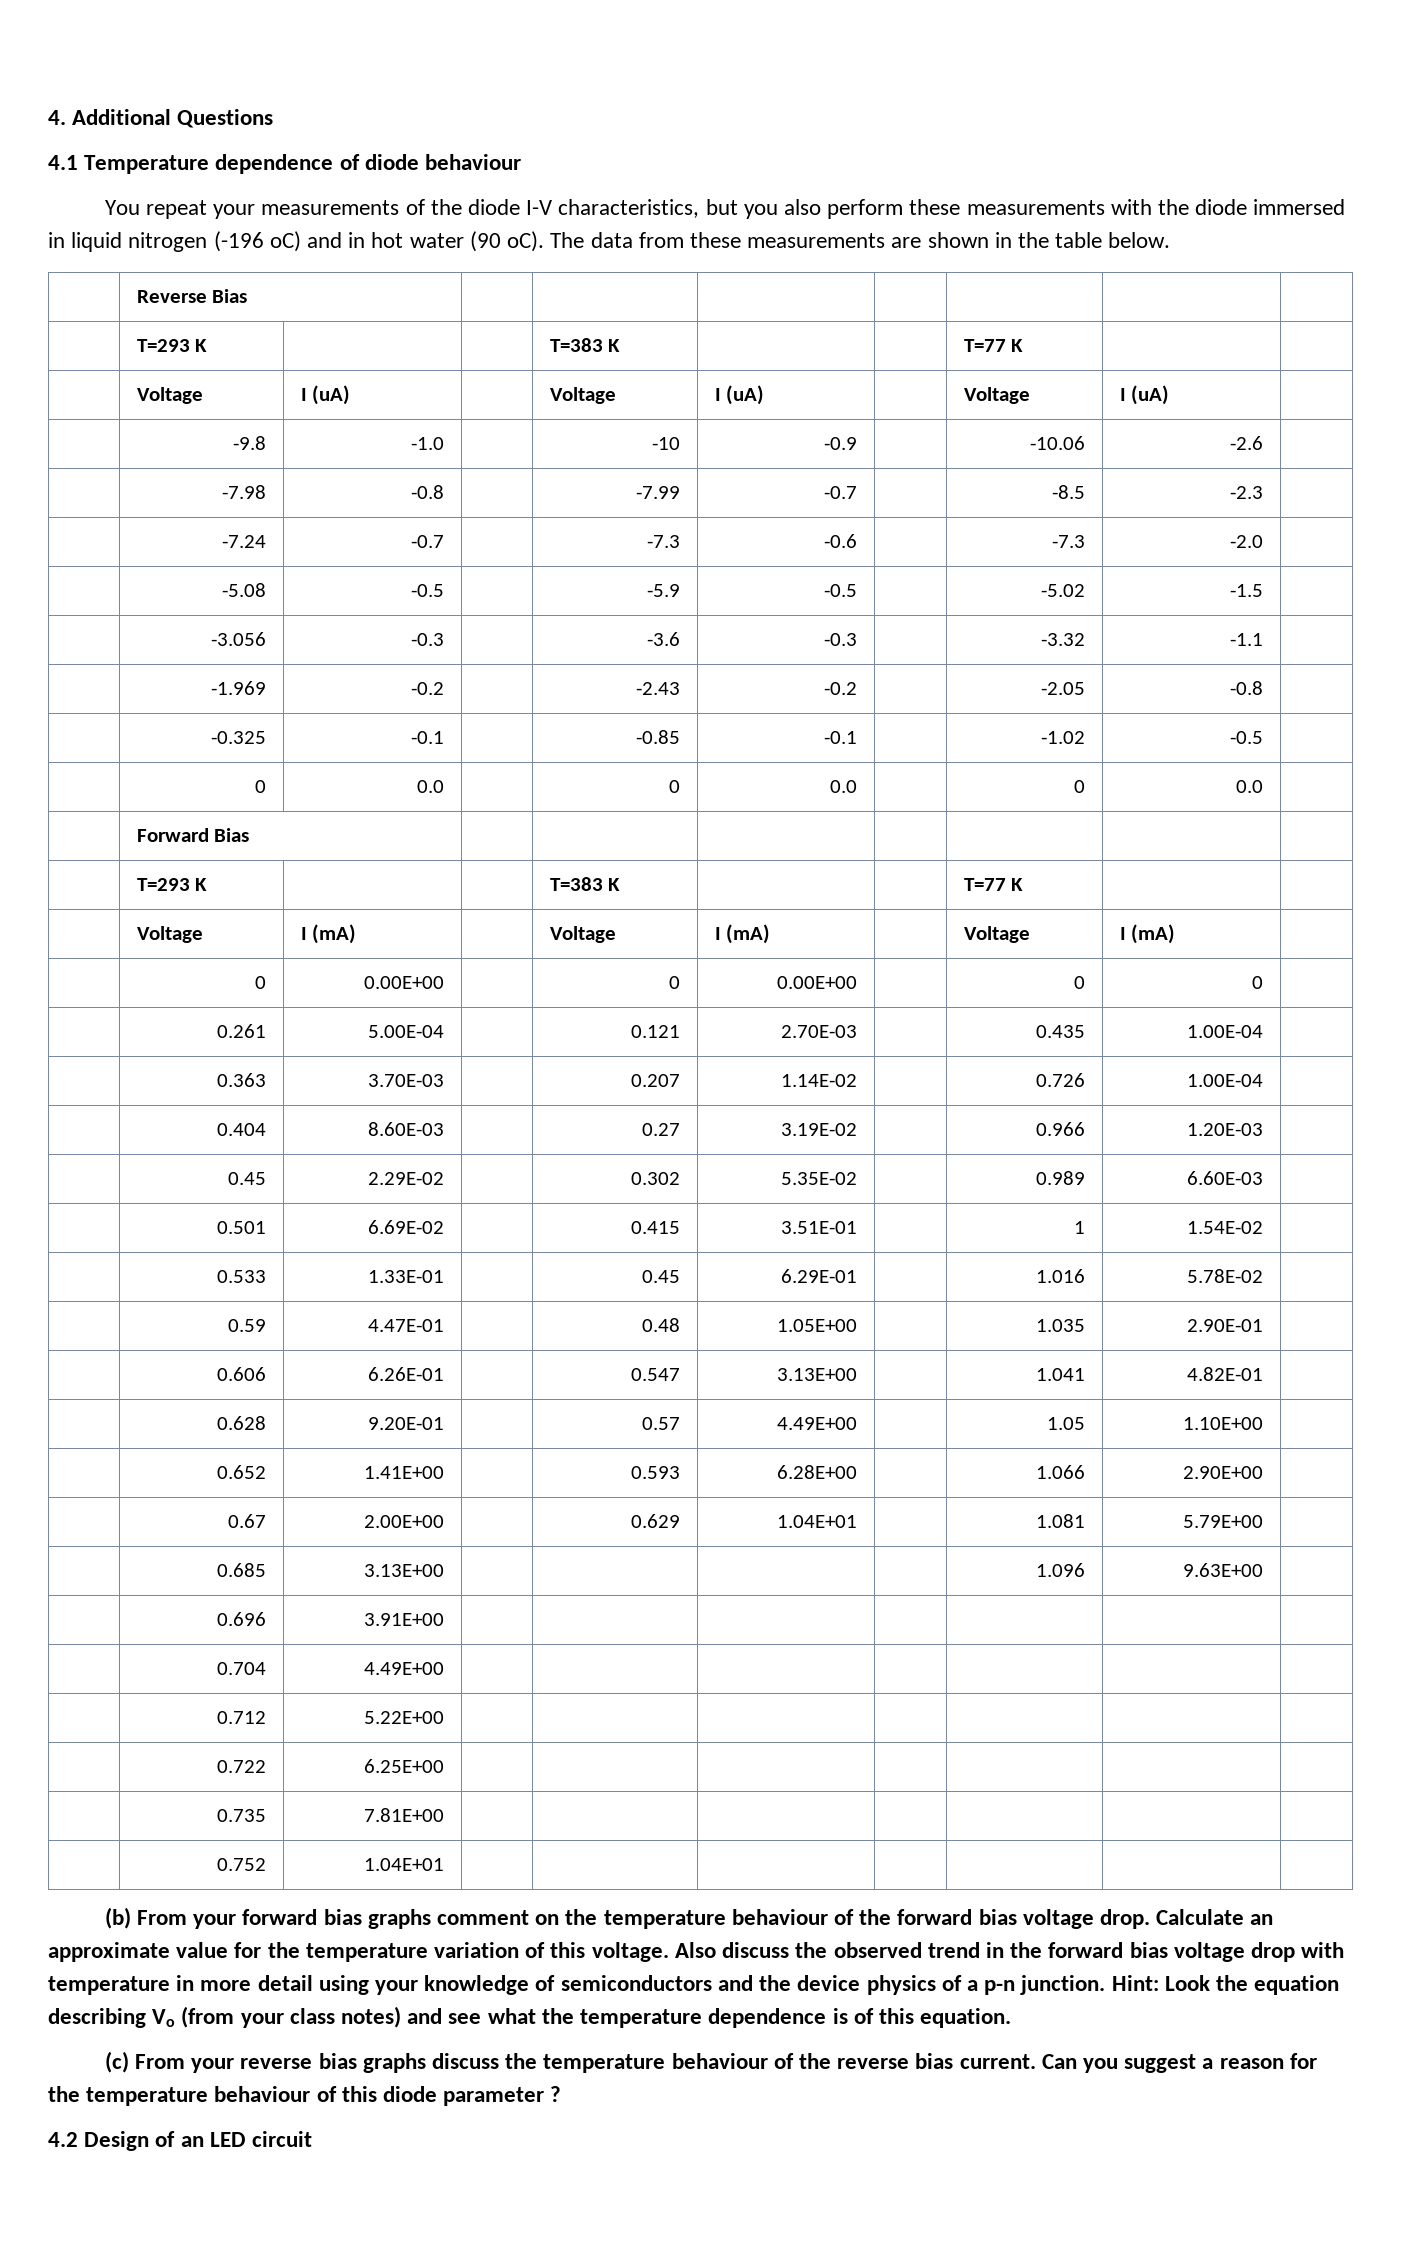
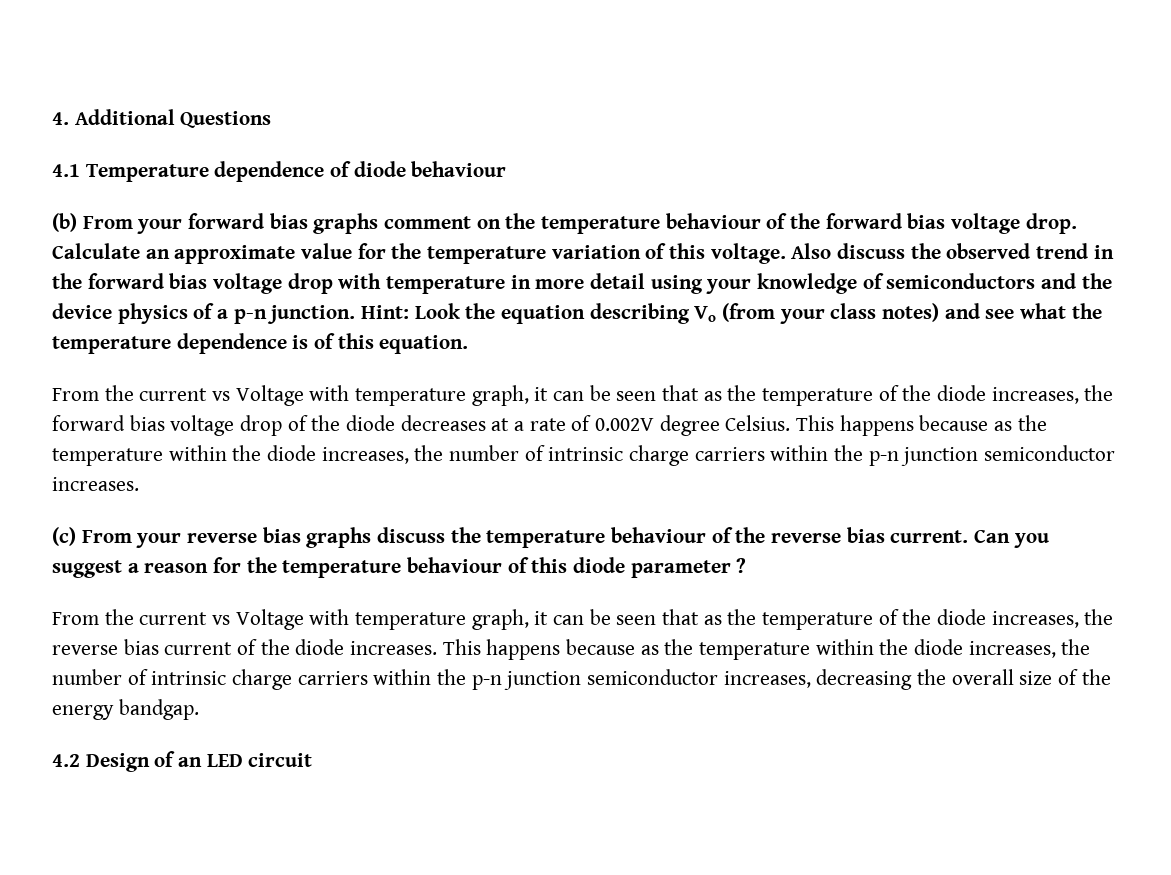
- You repeat your measurements of the diode I-V characteristics, but you also perform these measurements with the diode immersed in liquid nitrogen (-196 oC) and in hot water (90 oC). The data from these measurements are shown in the table below.
- | Reverse Bias | | | | | | |
- | T=293 K | | | T=383 K | | | T=77 K | |
- | Voltage | I (uA) | | Voltage | I (uA) | | Voltage | I (uA) |
- | -9.8 | -1.0 | | -10 | -0.9 | | -10.06 | -2.6 |
- | -7.98 | -0.8 | | -7.99 | -0.7 | | -8.5 | -2.3 |
- | -7.24 | -0.7 | | -7.3 | -0.6 | | -7.3 | -2.0 |
- | -5.08 | -0.5 | | -5.9 | -0.5 | | -5.02 | -1.5 |
- | -3.056 | -0.3 | | -3.6 | -0.3 | | -3.32 | -1.1 |
- | -1.969 | -0.2 | | -2.43 | -0.2 | | -2.05 | -0.8 |
- | -0.325 | -0.1 | | -0.85 | -0.1 | | -1.02 | -0.5 |
- | 0 | 0.0 | | 0 | 0.0 | | 0 | 0.0 |
- | Forward Bias | | | | | | |
- | T=293 K | | | T=383 K | | | T=77 K | |
- | Voltage | I (mA) | | Voltage | I (mA) | | Voltage | I (mA) |
- | 0 | 0.00E+00 | | 0 | 0.00E+00 | | 0 | 0 |
- | 0.261 | 5.00E-04 | | 0.121 | 2.70E-03 | | 0.435 | 1.00E-04 |
- | 0.363 | 3.70E-03 | | 0.207 | 1.14E-02 | | 0.726 | 1.00E-04 |
- | 0.404 | 8.60E-03 | | 0.27 | 3.19E-02 | | 0.966 | 1.20E-03 |
- | 0.45 | 2.29E-02 | | 0.302 | 5.35E-02 | | 0.989 | 6.60E-03 |
- | 0.501 | 6.69E-02 | | 0.415 | 3.51E-01 | | 1 | 1.54E-02 |
- | 0.533 | 1.33E-01 | | 0.45 | 6.29E-01 | | 1.016 | 5.78E-02 |
- | 0.59 | 4.47E-01 | | 0.48 | 1.05E+00 | | 1.035 | 2.90E-01 |
- | 0.606 | 6.26E-01 | | 0.547 | 3.13E+00 | | 1.041 | 4.82E-01 |
- | 0.628 | 9.20E-01 | | 0.57 | 4.49E+00 | | 1.05 | 1.10E+00 |
- | 0.652 | 1.41E+00 | | 0.593 | 6.28E+00 | | 1.066 | 2.90E+00 |
- | 0.67 | 2.00E+00 | | 0.629 | 1.04E+01 | | 1.081 | 5.79E+00 |
- | 0.685 | 3.13E+00 | | | | | 1.096 | 9.63E+00 |
- | 0.696 | 3.91E+00 | | | | | | |
- | 0.704 | 4.49E+00 | | | | | | |
- | 0.712 | 5.22E+00 | | | | | | |
- | 0.722 | 6.25E+00 | | | | | | |
- | 0.735 | 7.81E+00 | | | | | | |
- | 0.752 | 1.04E+01 | | | | | | |
+ From the current vs Voltage with temperature graph, it can be seen that as the temperature of the diode increases, the forward bias voltage drop of the diode decreases at a rate of 0.002V degree Celsius. This happens because as the temperature within the diode increases, the number of intrinsic charge carriers within the p-n junction semiconductor increases.
+ From the current vs Voltage with temperature graph, it can be seen that as the temperature of the diode increases, the reverse bias current of the diode increases. This happens because as the temperature within the diode increases, the number of intrinsic charge carriers within the p-n junction semiconductor increases, decreasing the overall size of the energy bandgap.

